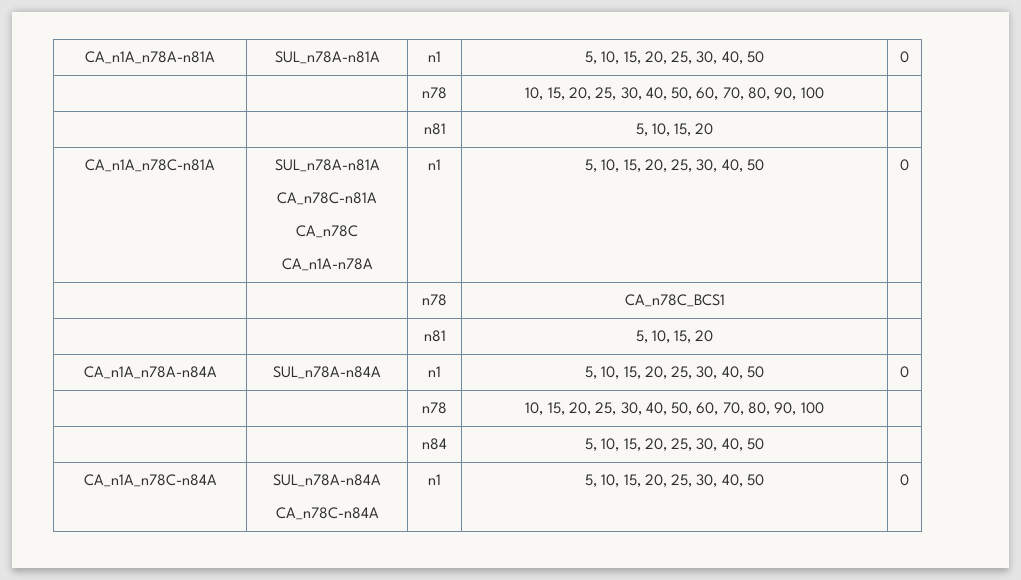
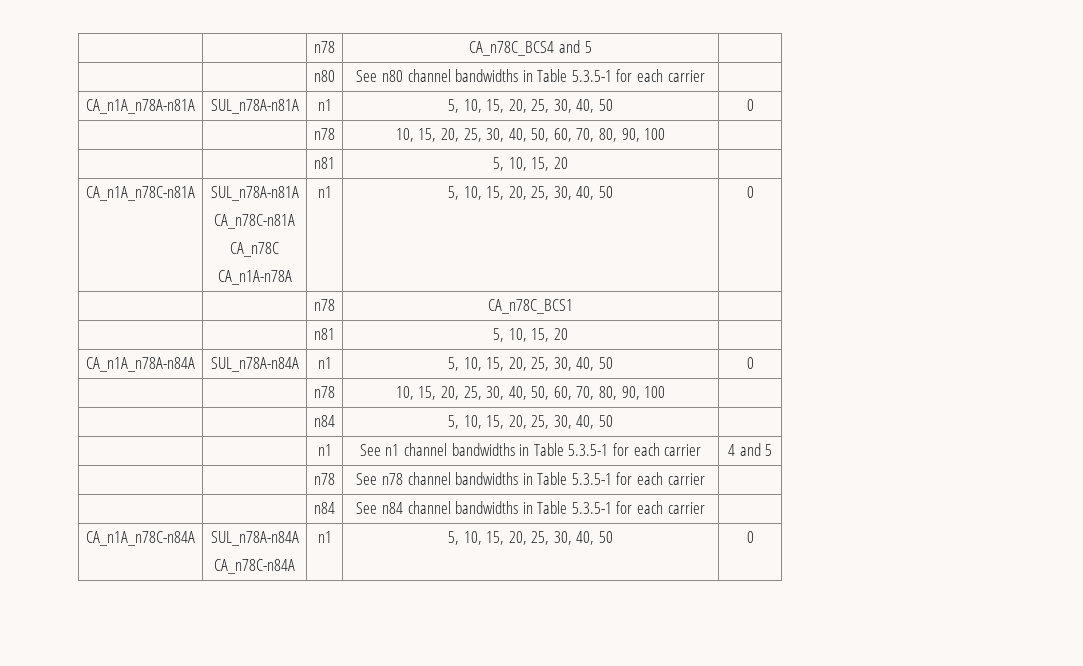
+ | | n78 | CA_n78C_BCS4 and 5 |
+ | | n80 | See n80 channel bandwidths in Table 5.3.5-1 for each carrier |
+ | | n1 | See n1 channel bandwidths in Table 5.3.5-1 for each carrier | 4 and 5
+ | | n78 | See n78 channel bandwidths in Table 5.3.5-1 for each carrier |
+ | | n84 | See n84 channel bandwidths in Table 5.3.5-1 for each carrier |

